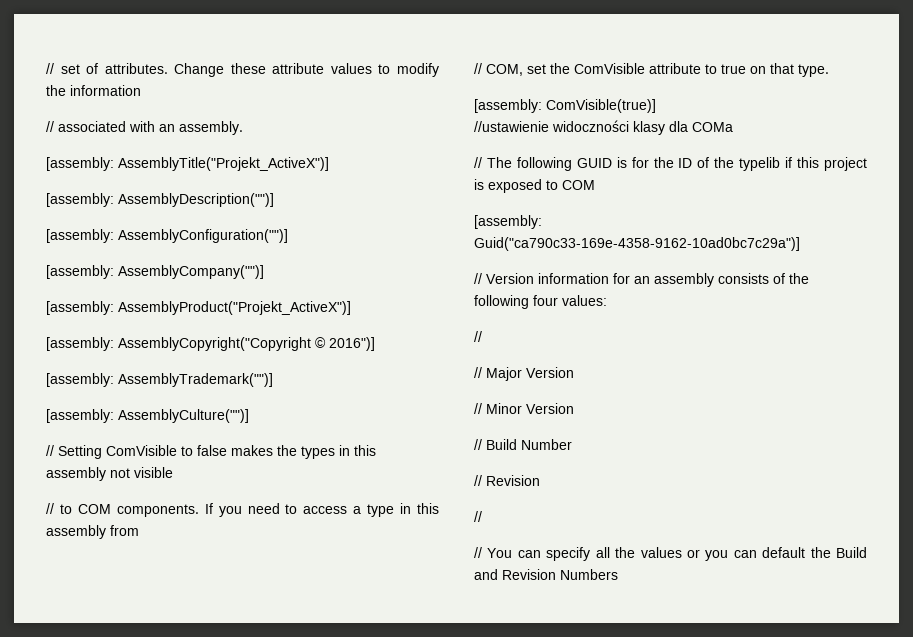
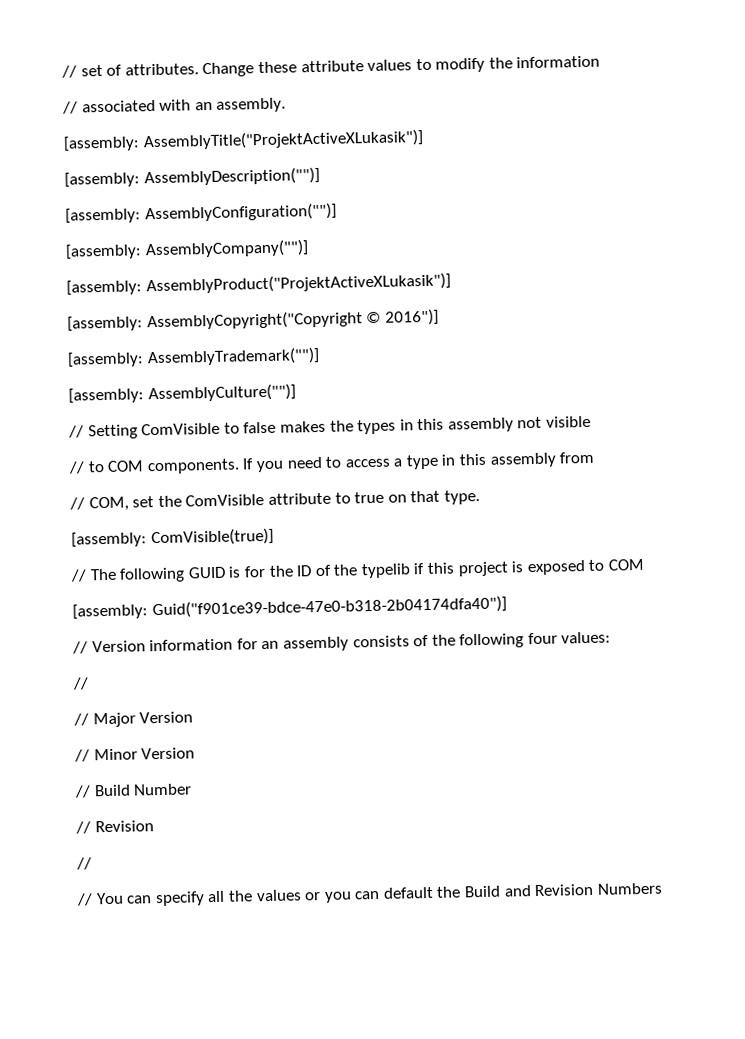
- [assembly: AssemblyTitle("Projekt_ActiveX")]
+ [assembly: AssemblyTitle("ProjektActiveXLukasik")]
- [assembly: AssemblyProduct("Projekt_ActiveX")]
+ [assembly: AssemblyProduct("ProjektActiveXLukasik")]
- //ustawienie widoczności klasy dla COMa
- [assembly: Guid("ca790c33-169e-4358-9162-10ad0bc7c29a")]
+ [assembly: Guid("f901ce39-bdce-47e0-b318-2b04174dfa40")]

